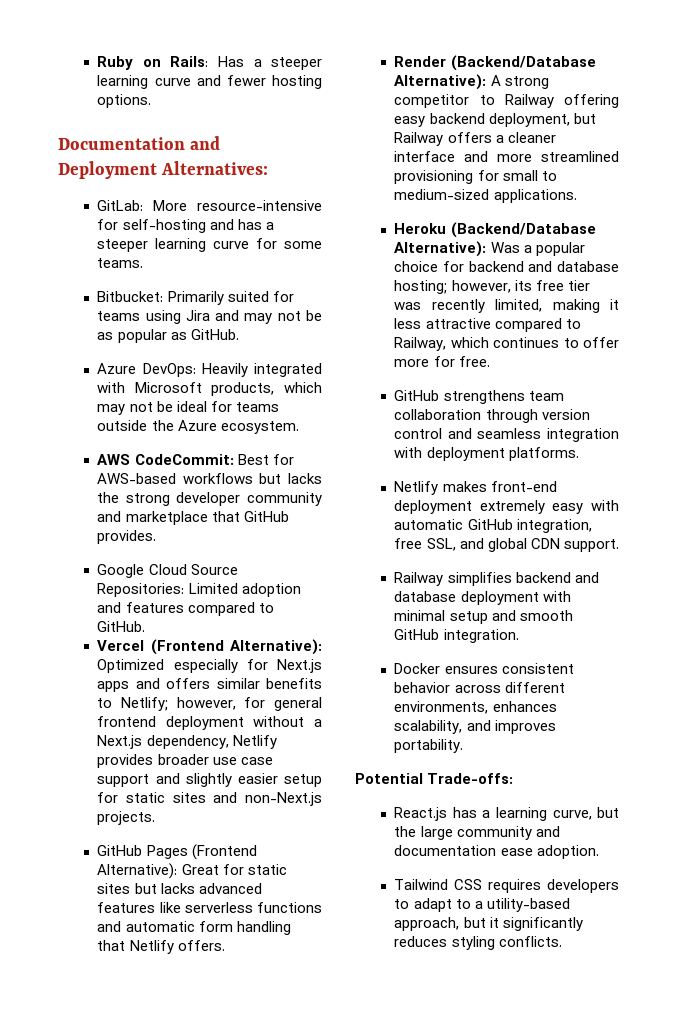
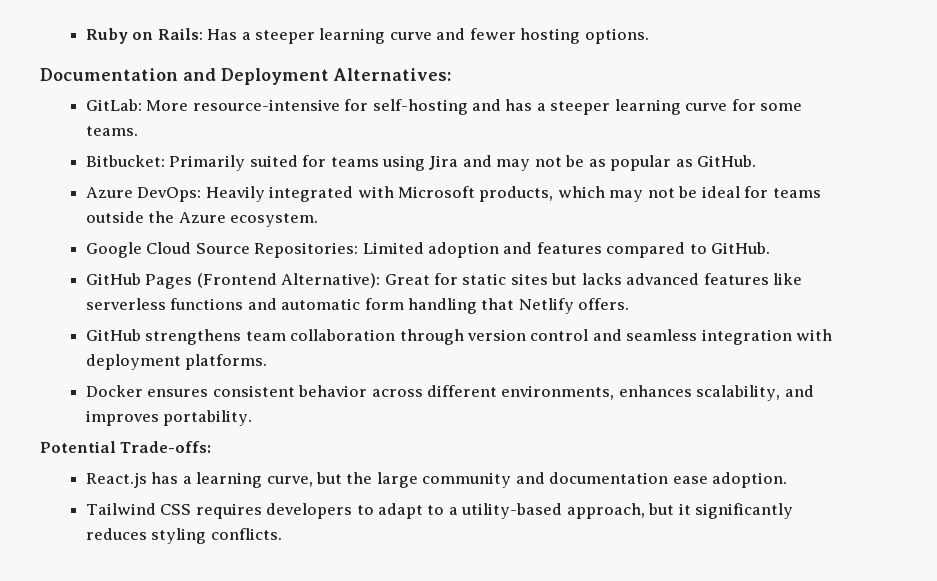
- AWS CodeCommit: Best for AWS-based workflows but lacks the strong developer community and marketplace that GitHub provides.
- Vercel (Frontend Alternative): Optimized especially for Next.js apps and offers similar benefits to Netlify; however, for general frontend deployment without a Next.js dependency, Netlify provides broader use case support and slightly easier setup for static sites and non-Next.js projects.
- Render (Backend/Database Alternative): A strong competitor to Railway offering easy backend deployment, but Railway offers a cleaner interface and more streamlined provisioning for small to medium-sized applications.
- Heroku (Backend/Database Alternative): Was a popular choice for backend and database hosting; however, its free tier was recently limited, making it less attractive compared to Railway, which continues to offer more for free.
- Netlify makes front-end deployment extremely easy with automatic GitHub integration, free SSL, and global CDN support.
- Railway simplifies backend and database deployment with minimal setup and smooth GitHub integration.

